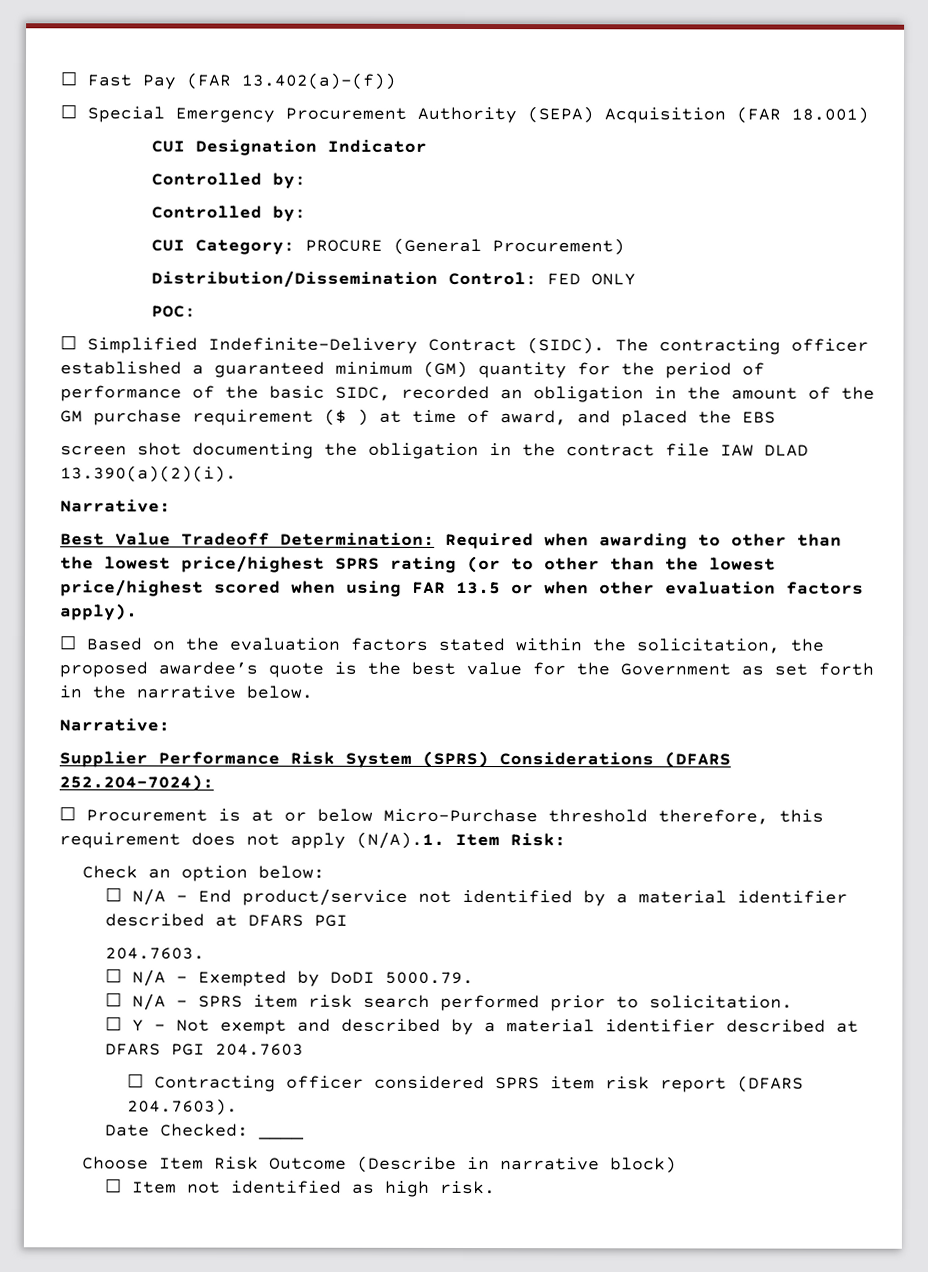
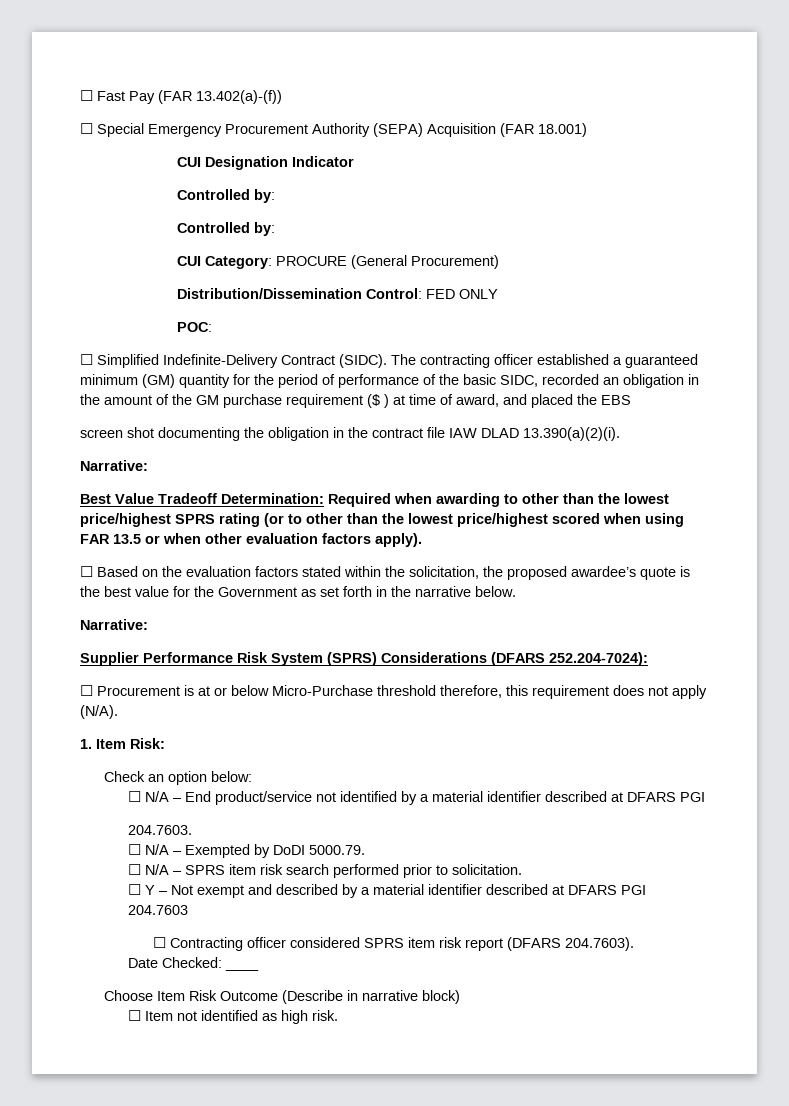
- ☐ Procurement is at or below Micro-Purchase threshold therefore, this requirement does not apply (N/A).1. Item Risk:
+ ☐ Procurement is at or below Micro-Purchase threshold therefore, this requirement does not apply (N/A).
+ 1. Item Risk:

